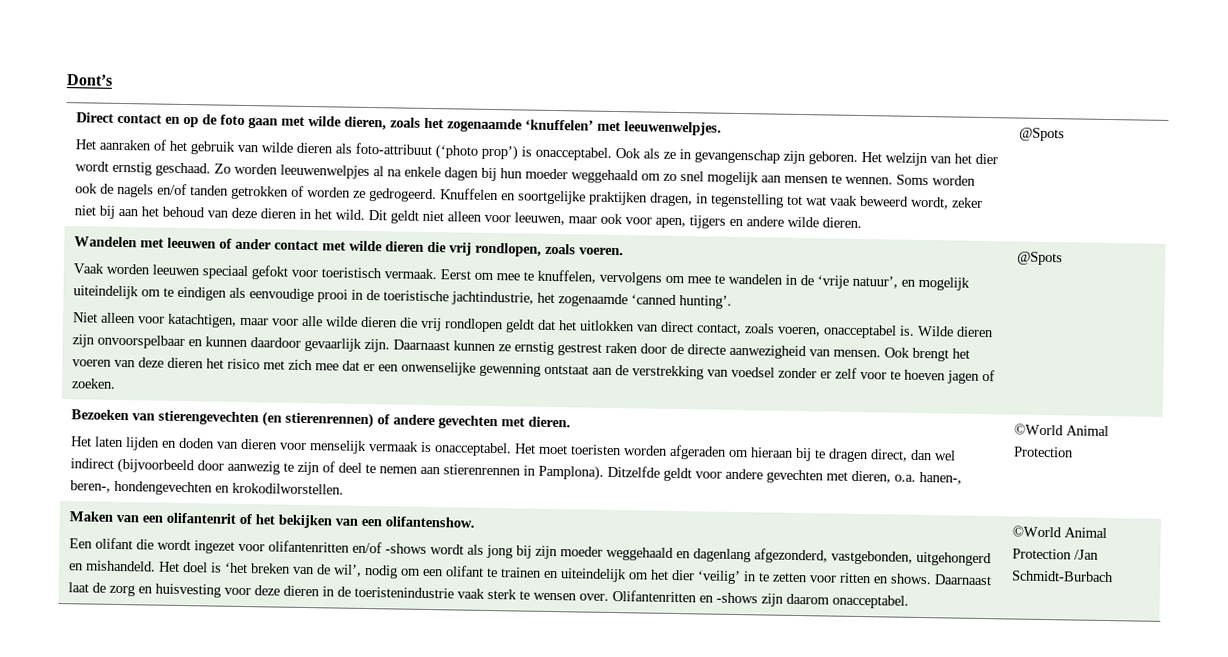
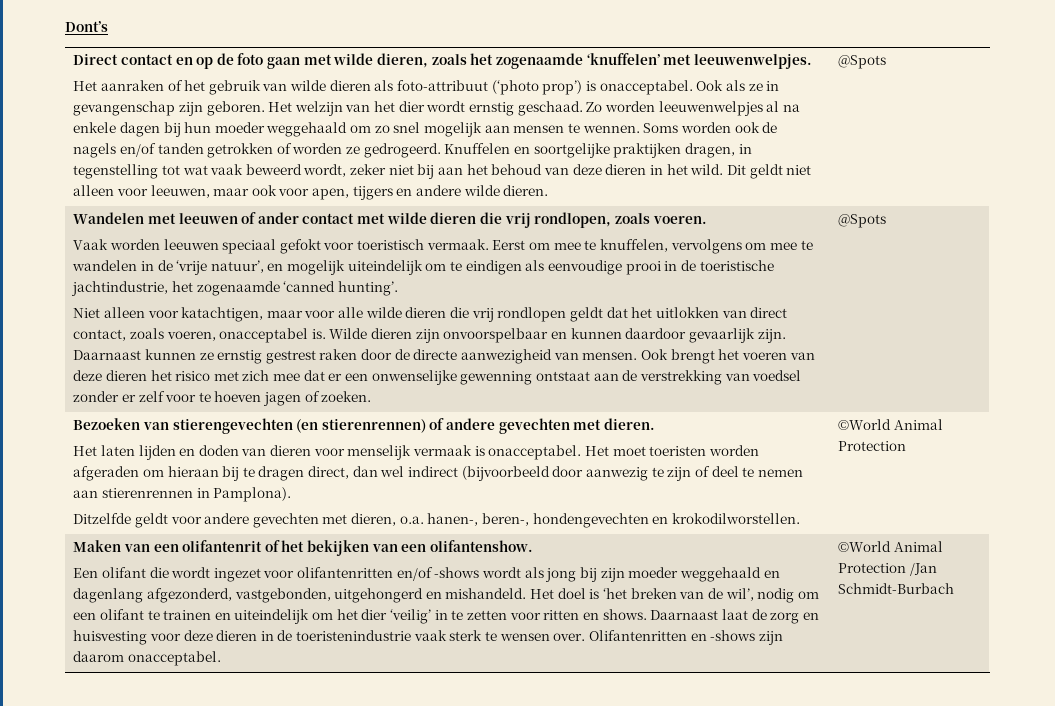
- Het moet toeristen worden afgeraden om hieraan bij te dragen direct, dan wel indirect (bijvoorbeeld door aanwezig te zijn of deel te nemen aan stierenrennen in Pamplona). Ditzelfde geldt voor andere gevechten met dieren, o.a. hanen-, beren-, hondengevechten en krokodilworstellen.
+ Het moet toeristen worden afgeraden om hieraan bij te dragen direct, dan wel indirect (bijvoorbeeld door aanwezig te zijn of deel te nemen aan stierenrennen in Pamplona).
+ Ditzelfde geldt voor andere gevechten met dieren, o.a. hanen-, beren-, hondengevechten en krokodilworstellen.

